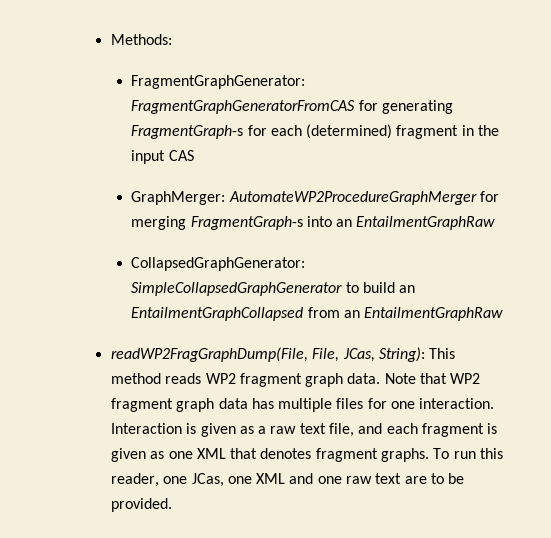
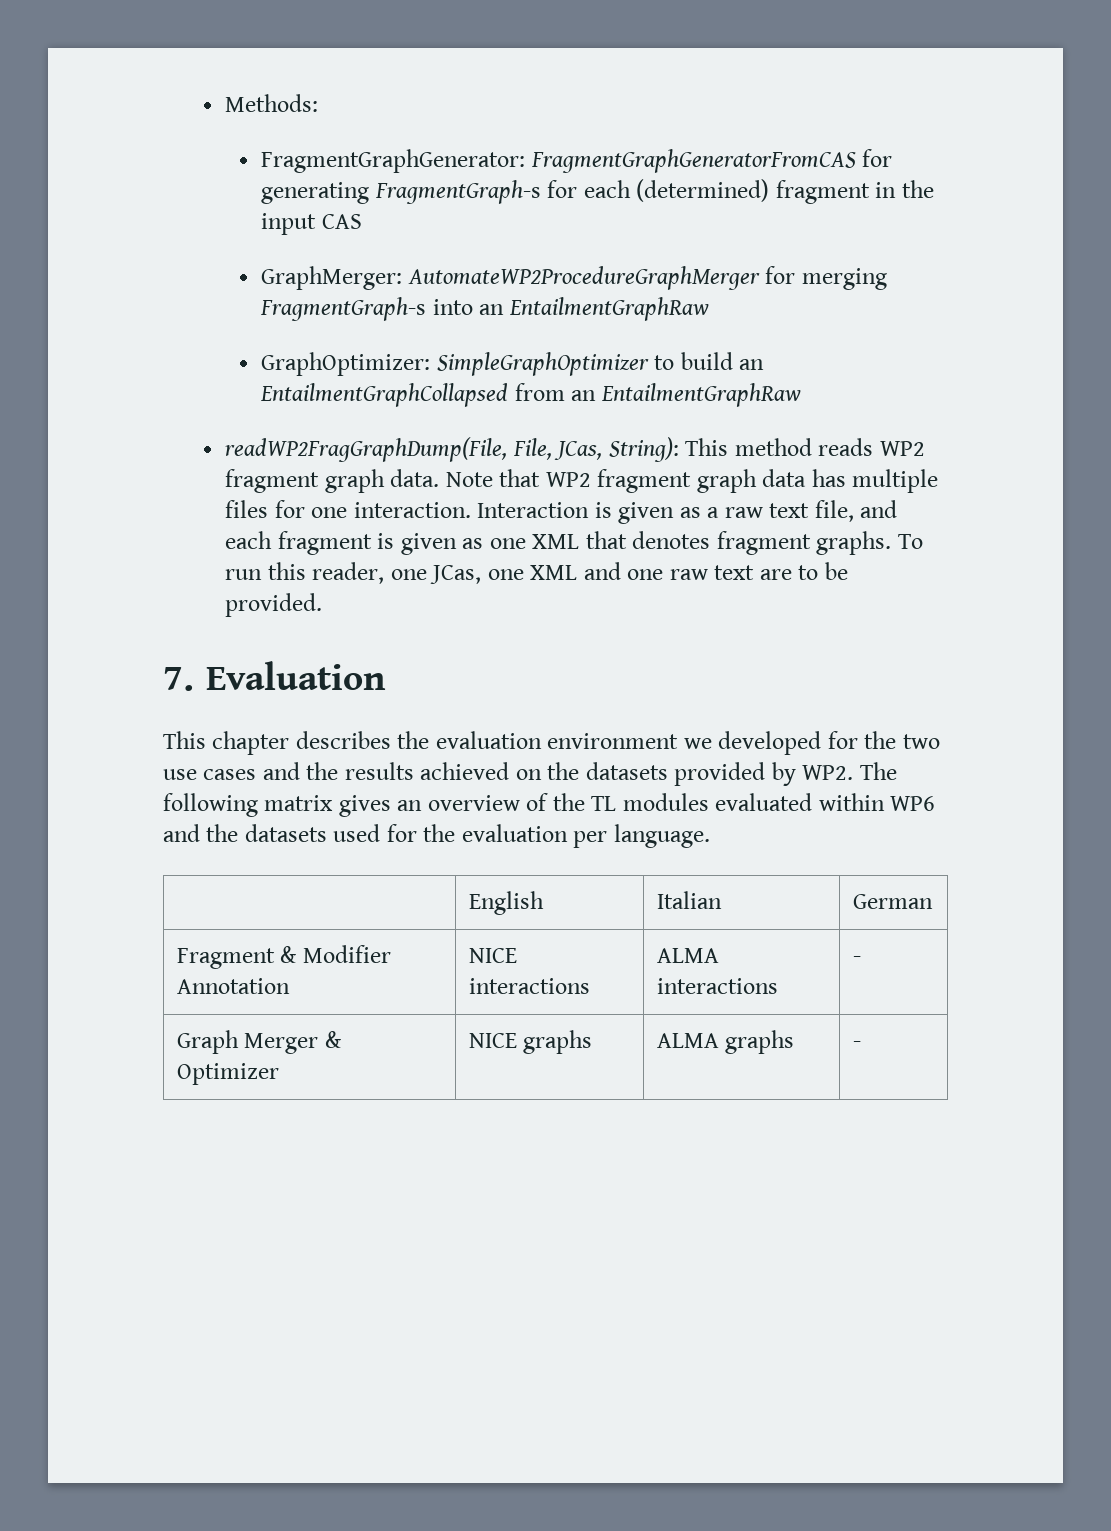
- CollapsedGraphGenerator: SimpleCollapsedGraphGenerator to build an EntailmentGraphCollapsed from an EntailmentGraphRaw
+ GraphOptimizer: SimpleGraphOptimizer to build an EntailmentGraphCollapsed from an EntailmentGraphRaw
+ 7. Evaluation
+ This chapter describes the evaluation environment we developed for the two use cases and the results achieved on the datasets provided by WP2. The following matrix gives an overview of the TL modules evaluated within WP6 and the datasets used for the evaluation per language.
+ | English | Italian | German
+ Fragment & Modifier Annotation | NICE interactions | ALMA interactions | -
+ Graph Merger & Optimizer | NICE graphs | ALMA graphs | -

